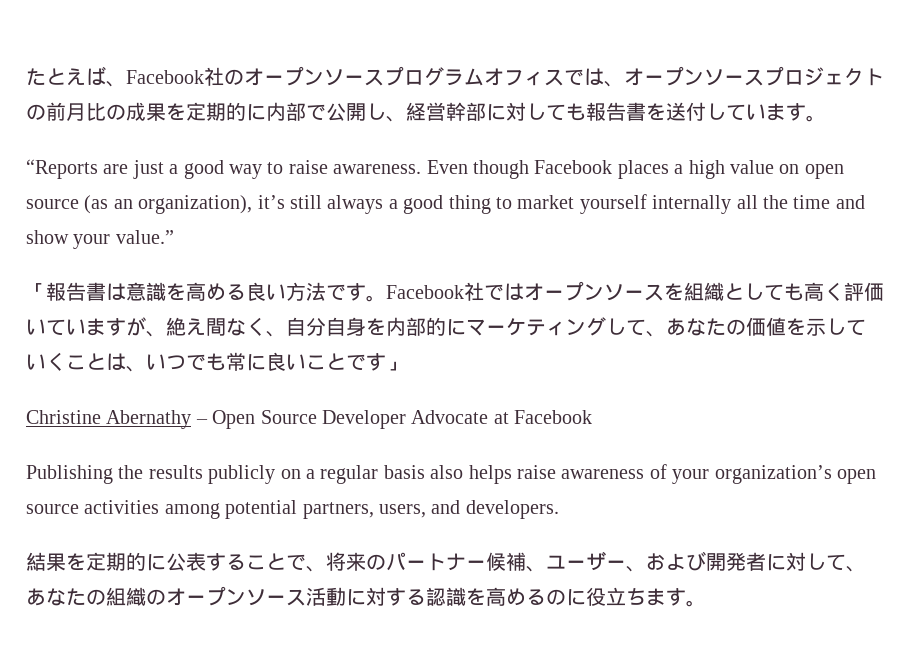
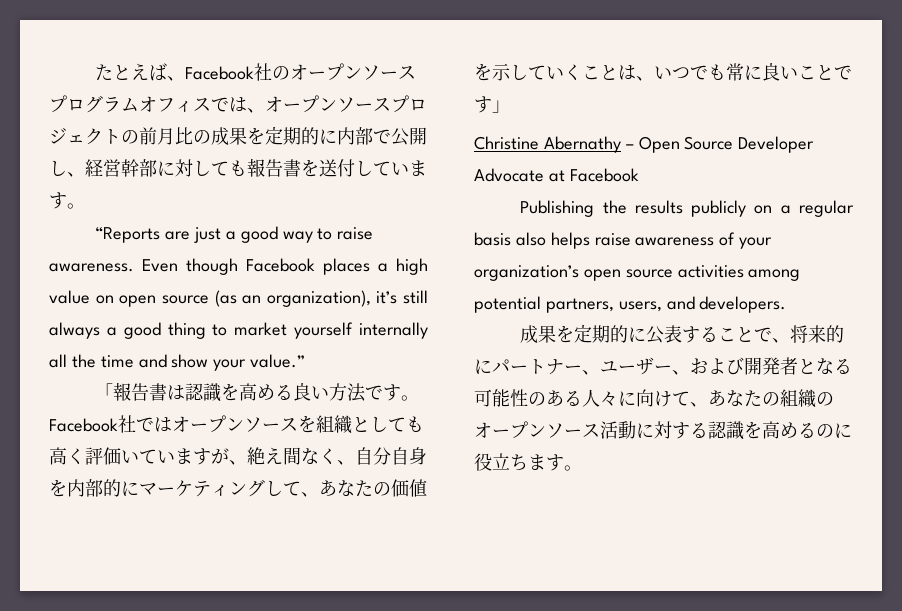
- 「報告書は意識を高める良い方法です。
+ 「報告書は認識を高める良い方法です。
- 結果を定期的に公表することで、将来のパートナー候補、ユーザー、および開発者に対して、あなたの組織のオープンソース活動に対する認識を高めるのに役立ちます。
+ 成果を定期的に公表することで、将来的にパートナー、ユーザー、および開発者となる可能性のある人々に向けて、あなたの組織のオープンソース活動に対する認識を高めるのに役立ちます。

